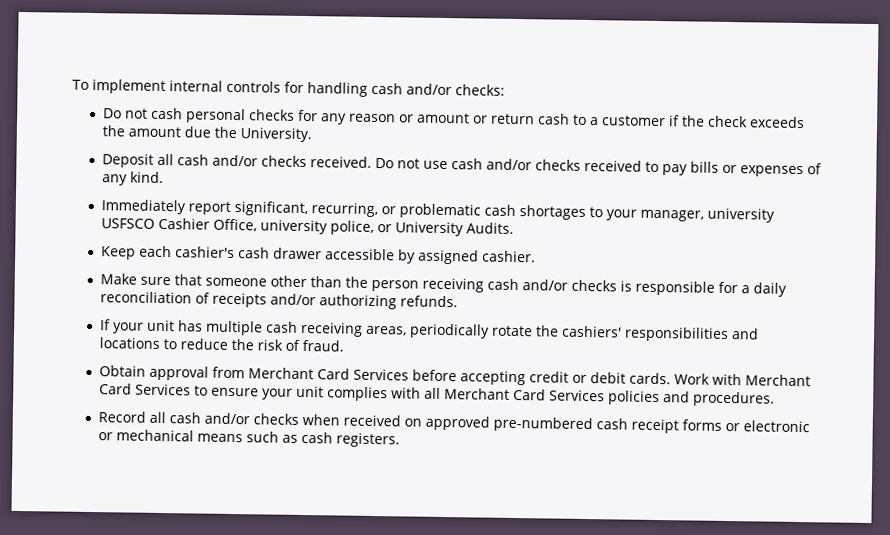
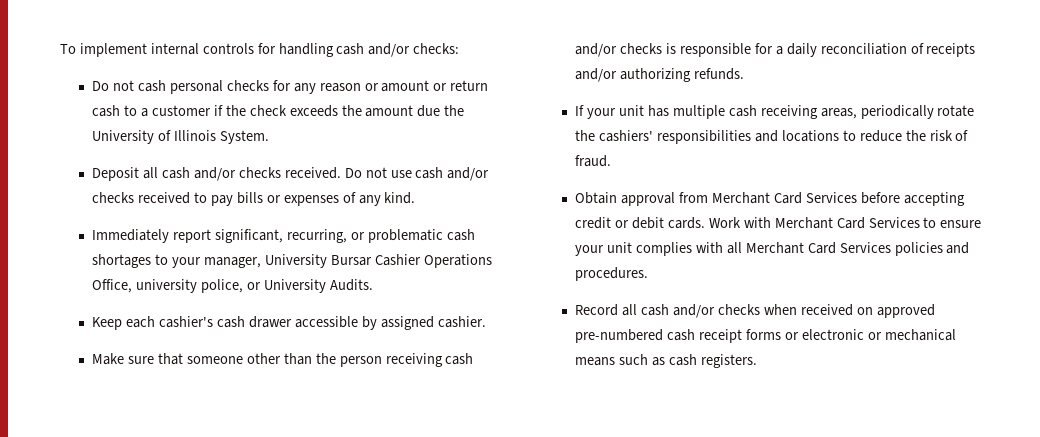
- Do not cash personal checks for any reason or amount or return cash to a customer if the check exceeds the amount due the University.
+ Do not cash personal checks for any reason or amount or return cash to a customer if the check exceeds the amount due the University of Illinois System.
- Immediately report significant, recurring, or problematic cash shortages to your manager, university USFSCO Cashier Office, university police, or University Audits.
+ Immediately report significant, recurring, or problematic cash shortages to your manager, University Bursar Cashier Operations Office, university police, or University Audits.

